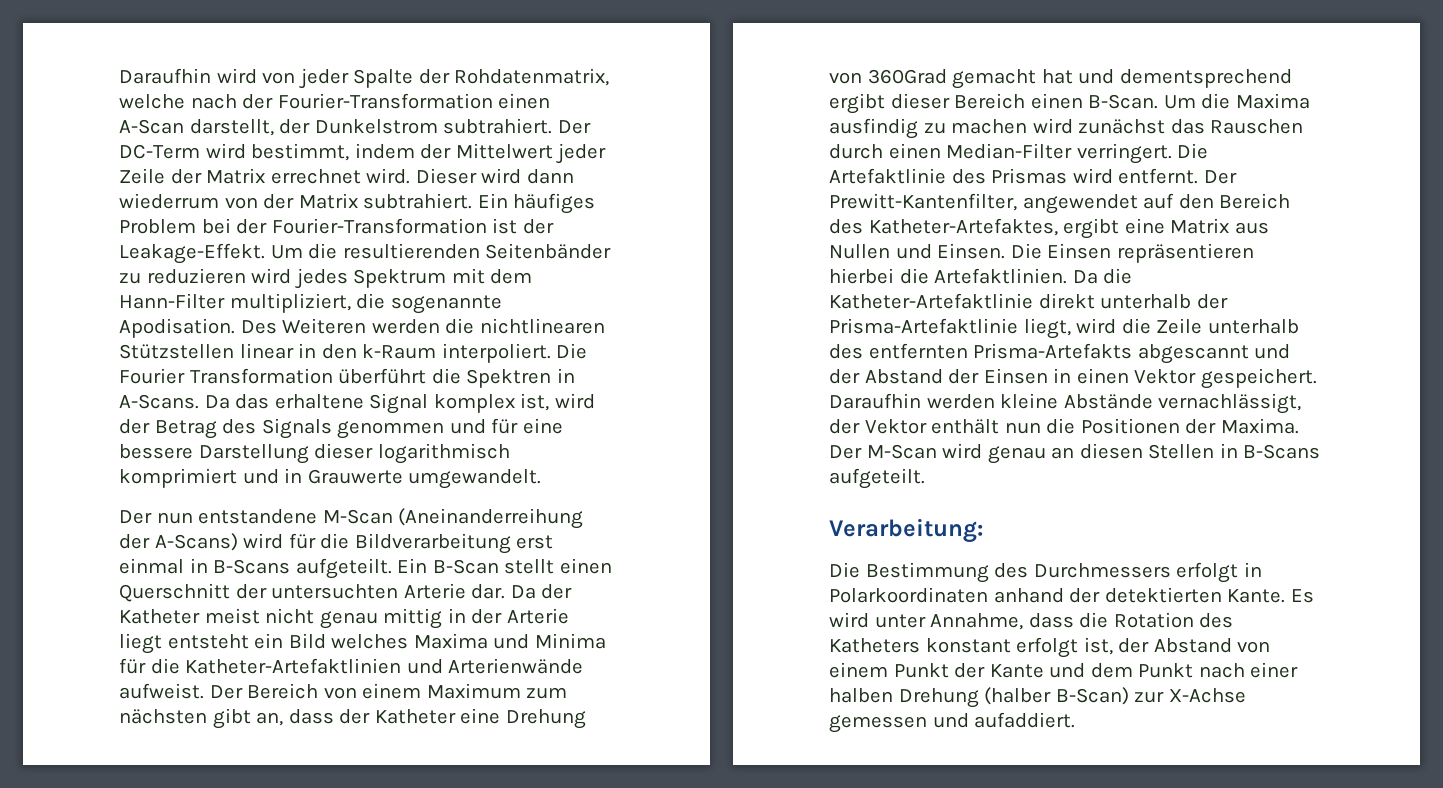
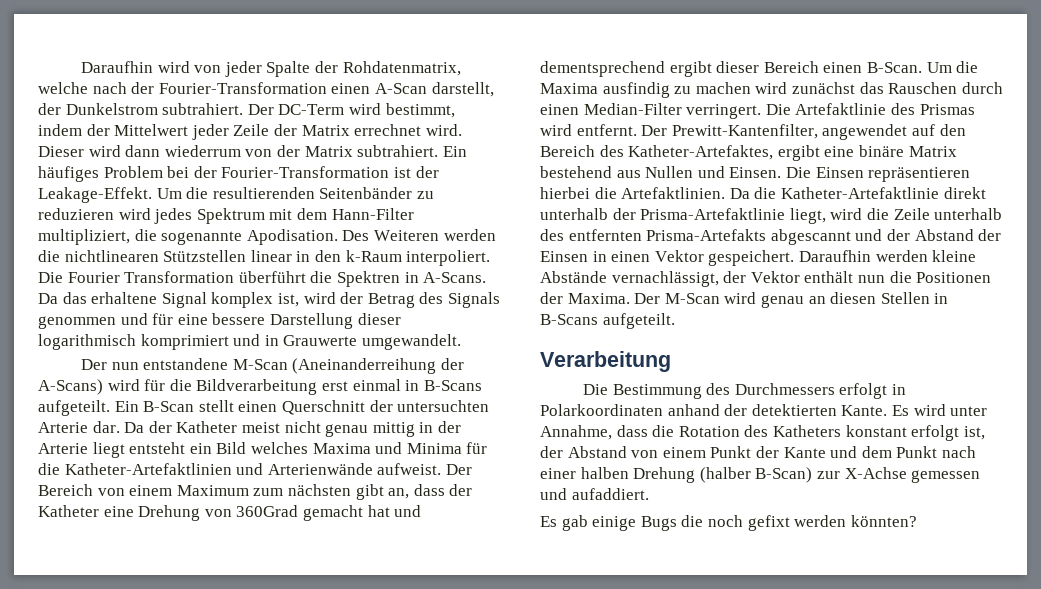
- Der Prewitt-Kantenfilter, angewendet auf den Bereich des Katheter-Artefaktes, ergibt eine Matrix aus Nullen und Einsen.
+ Der Prewitt-Kantenfilter, angewendet auf den Bereich des Katheter-Artefaktes, ergibt eine binäre Matrix bestehend aus Nullen und Einsen.
- Verarbeitung:
+ Verarbeitung
+ Es gab einige Bugs die noch gefixt werden könnten?

